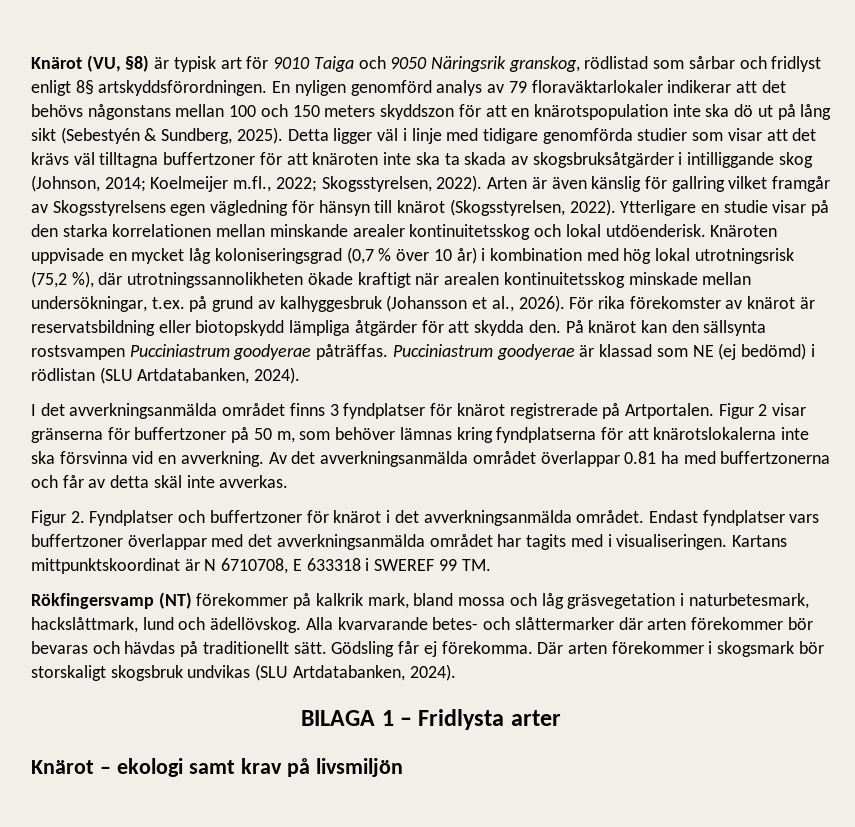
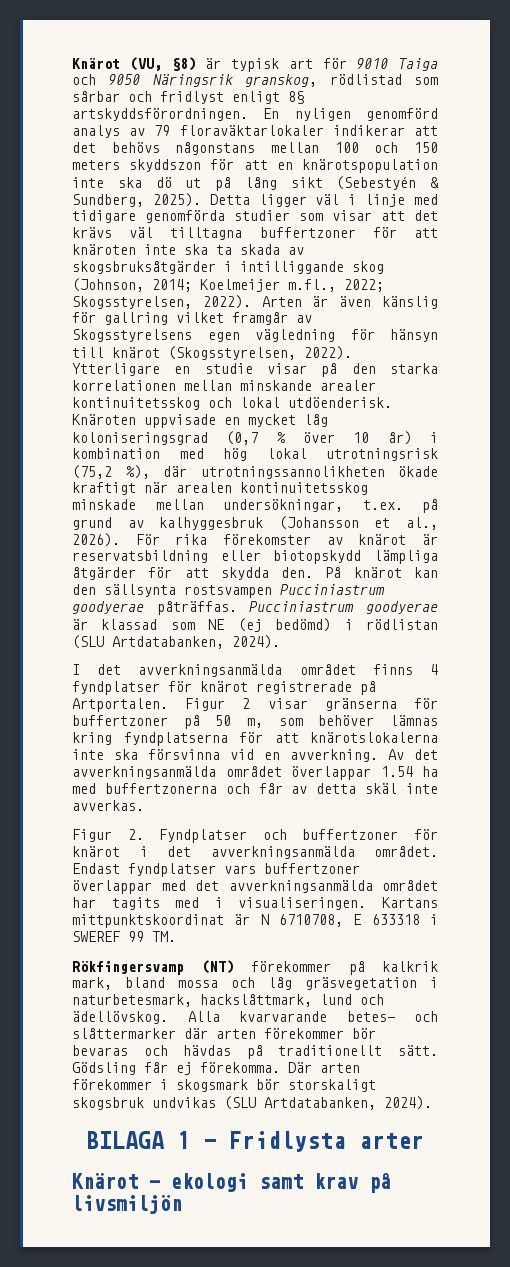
- I det avverkningsanmälda området finns 3 fyndplatser för knärot registrerade på Artportalen.
+ I det avverkningsanmälda området finns 4 fyndplatser för knärot registrerade på Artportalen.
- Av det avverkningsanmälda området överlappar 0.81 ha med buffertzonerna och får av detta skäl inte avverkas.
+ Av det avverkningsanmälda området överlappar 1.54 ha med buffertzonerna och får av detta skäl inte avverkas.

